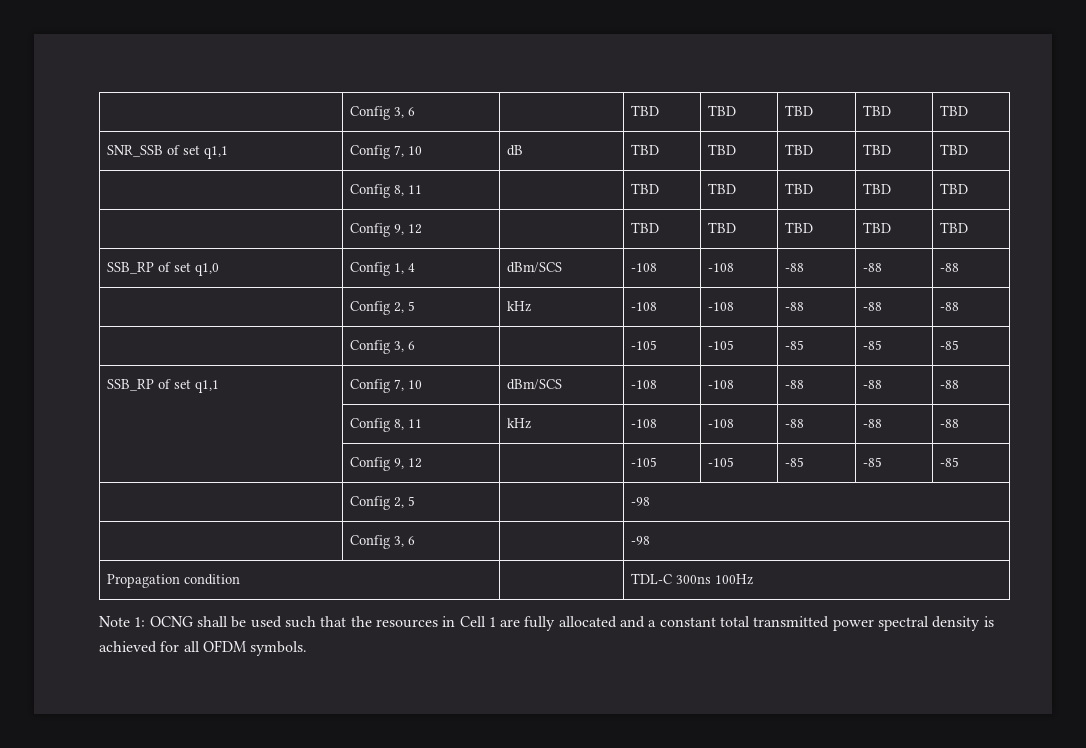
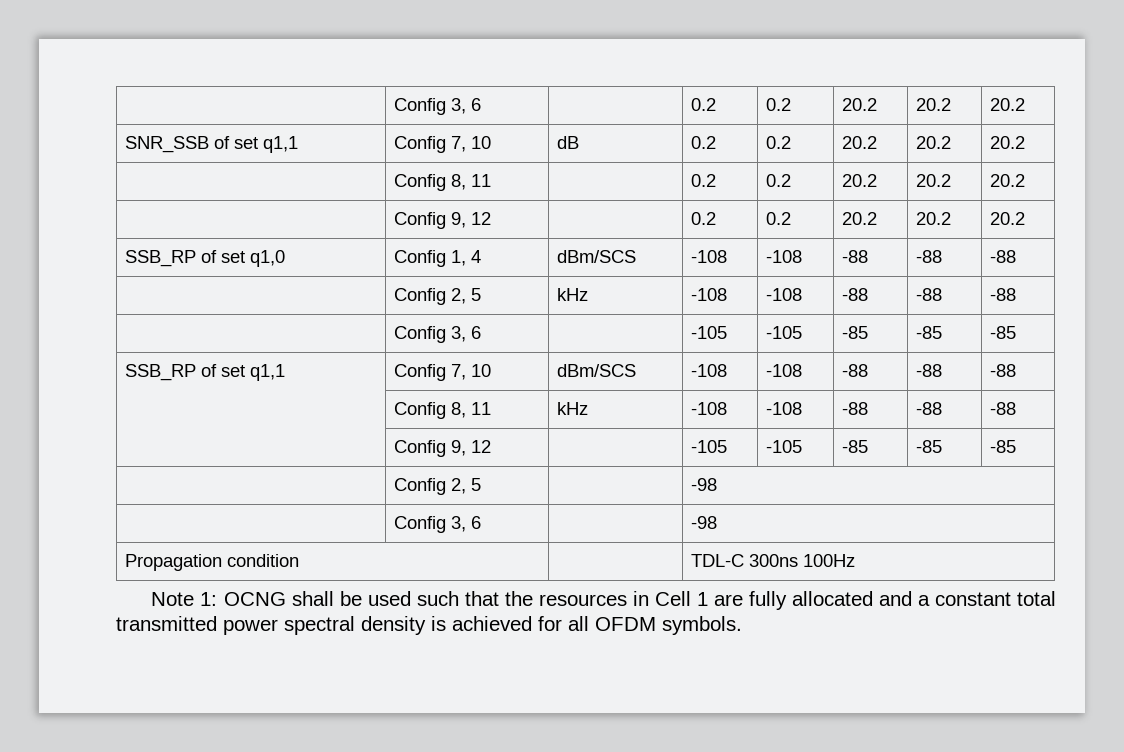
- | Config 3, 6 | | TBD | TBD | TBD | TBD | TBD
+ | Config 3, 6 | | 0.2 | 0.2 | 20.2 | 20.2 | 20.2
- SNR_SSB of set q1,1 | Config 7, 10 | dB | TBD | TBD | TBD | TBD | TBD
- | Config 8, 11 | | TBD | TBD | TBD | TBD | TBD
- | Config 9, 12 | | TBD | TBD | TBD | TBD | TBD
+ SNR_SSB of set q1,1 | Config 7, 10 | dB | 0.2 | 0.2 | 20.2 | 20.2 | 20.2
+ | Config 8, 11 | | 0.2 | 0.2 | 20.2 | 20.2 | 20.2
+ | Config 9, 12 | | 0.2 | 0.2 | 20.2 | 20.2 | 20.2

